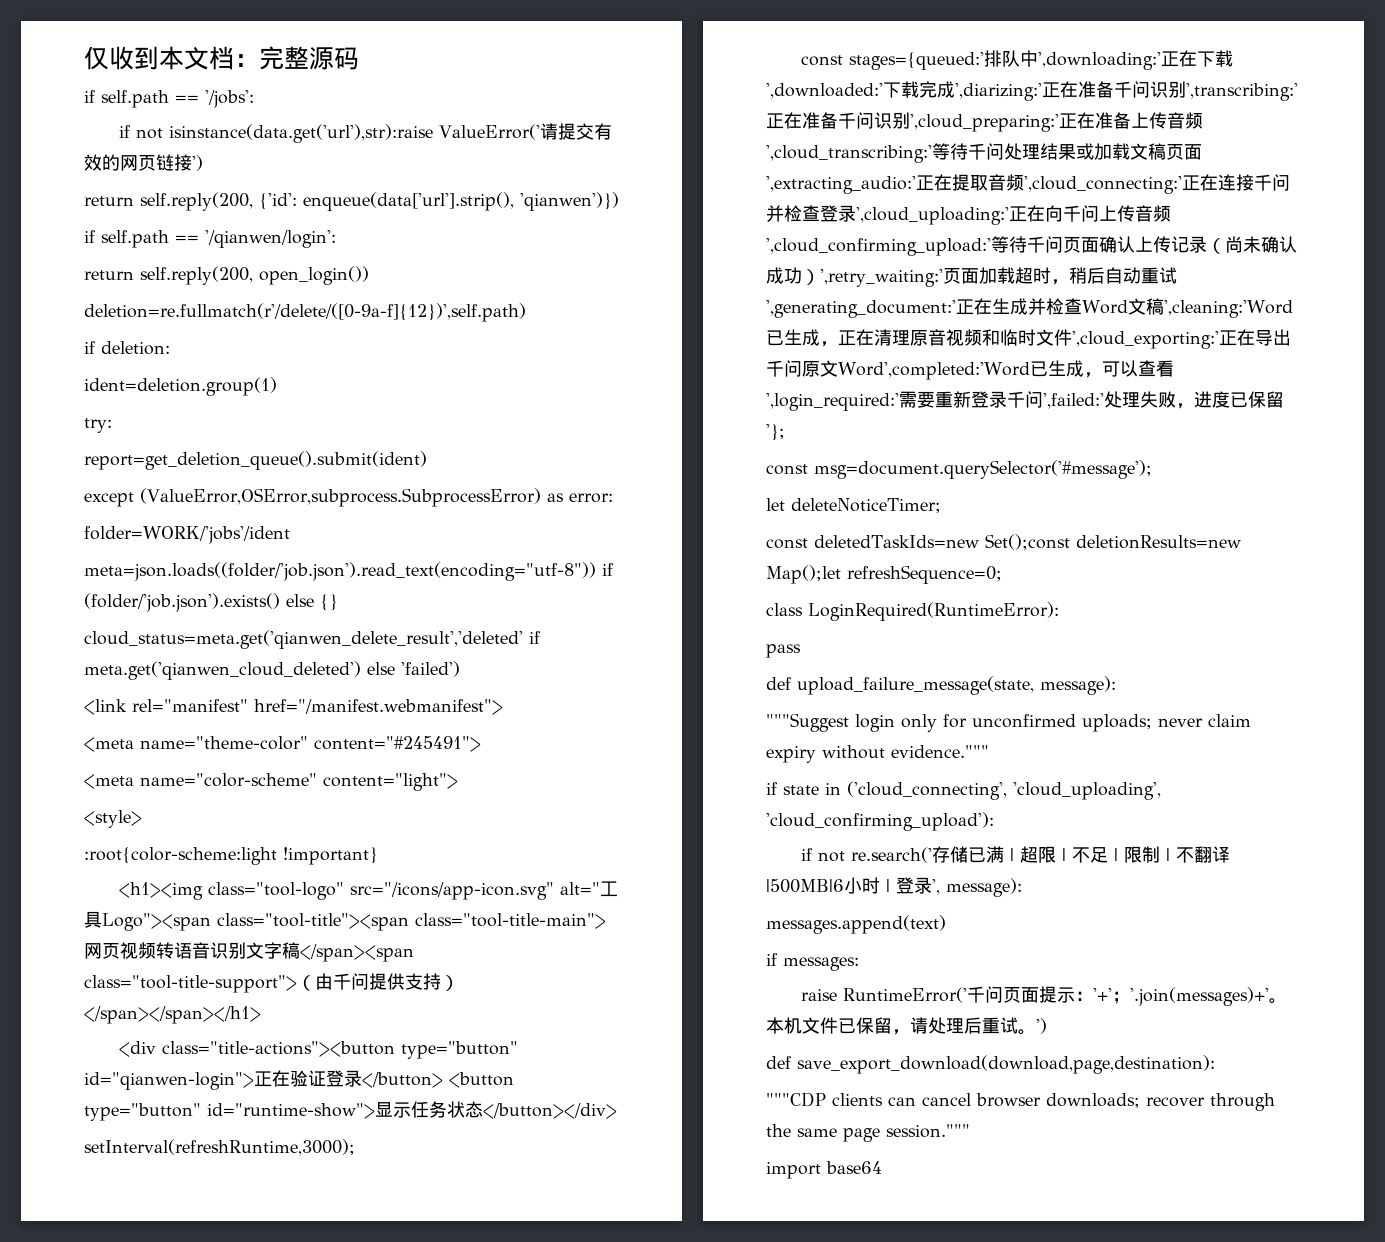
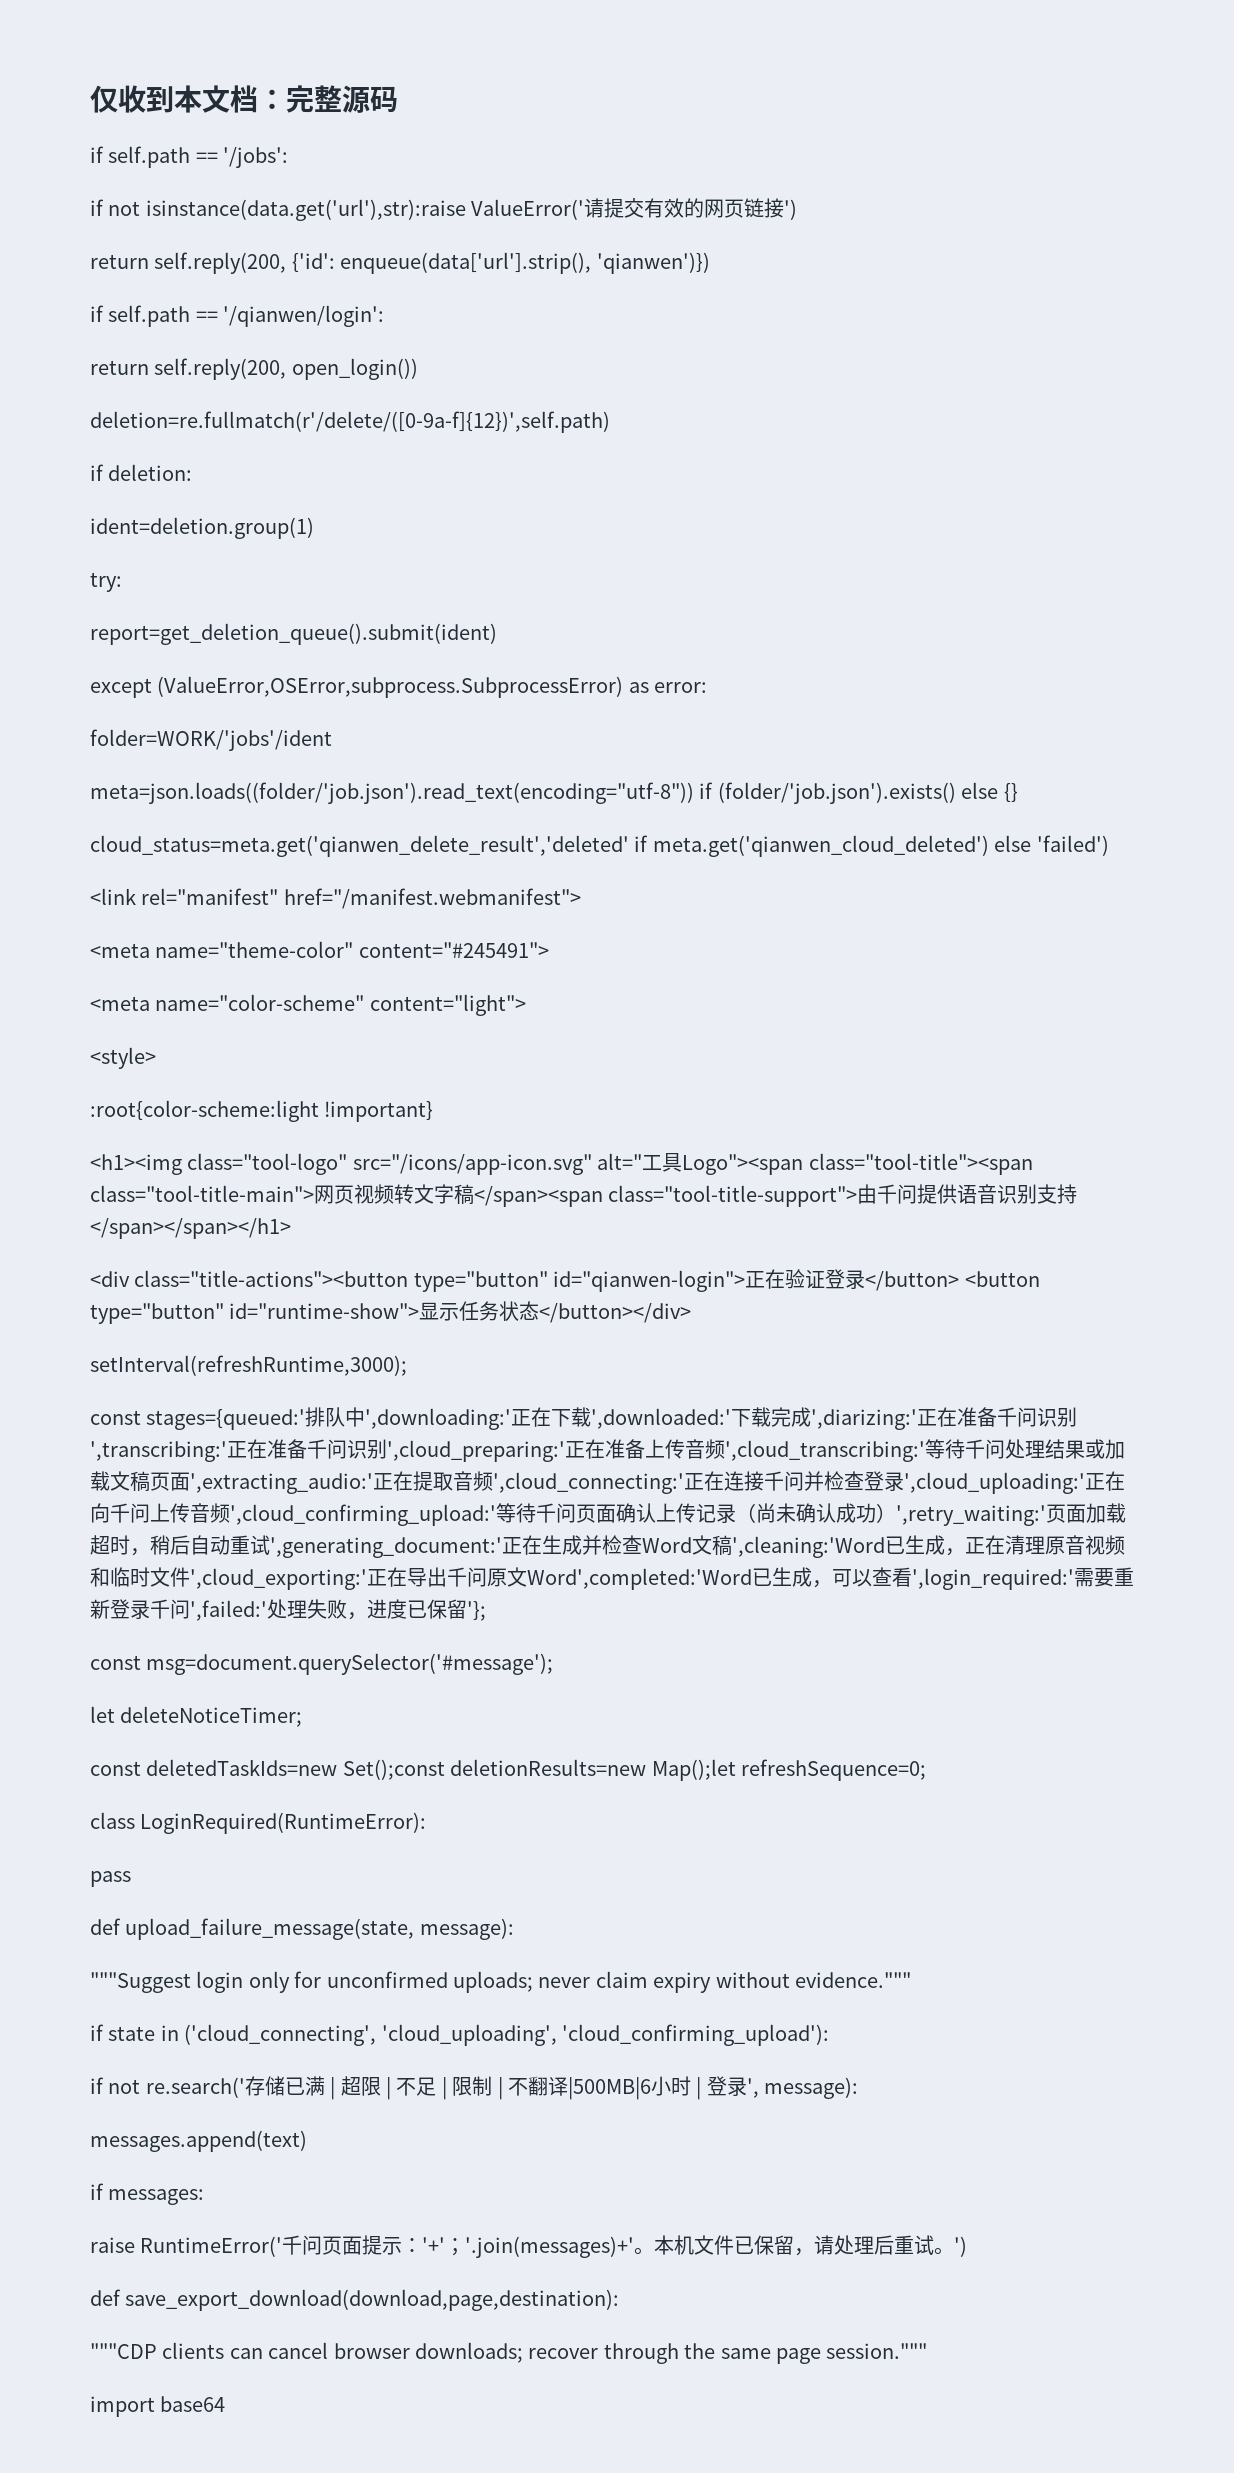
- <h1><img class="tool-logo" src="/icons/app-icon.svg" alt="工具Logo"><span class="tool-title"><span class="tool-title-main">网页视频转语音识别文字稿</span><span class="tool-title-support">（由千问提供支持）</span></span></h1>
+ <h1><img class="tool-logo" src="/icons/app-icon.svg" alt="工具Logo"><span class="tool-title"><span class="tool-title-main">网页视频转文字稿</span><span class="tool-title-support">由千问提供语音识别支持</span></span></h1>

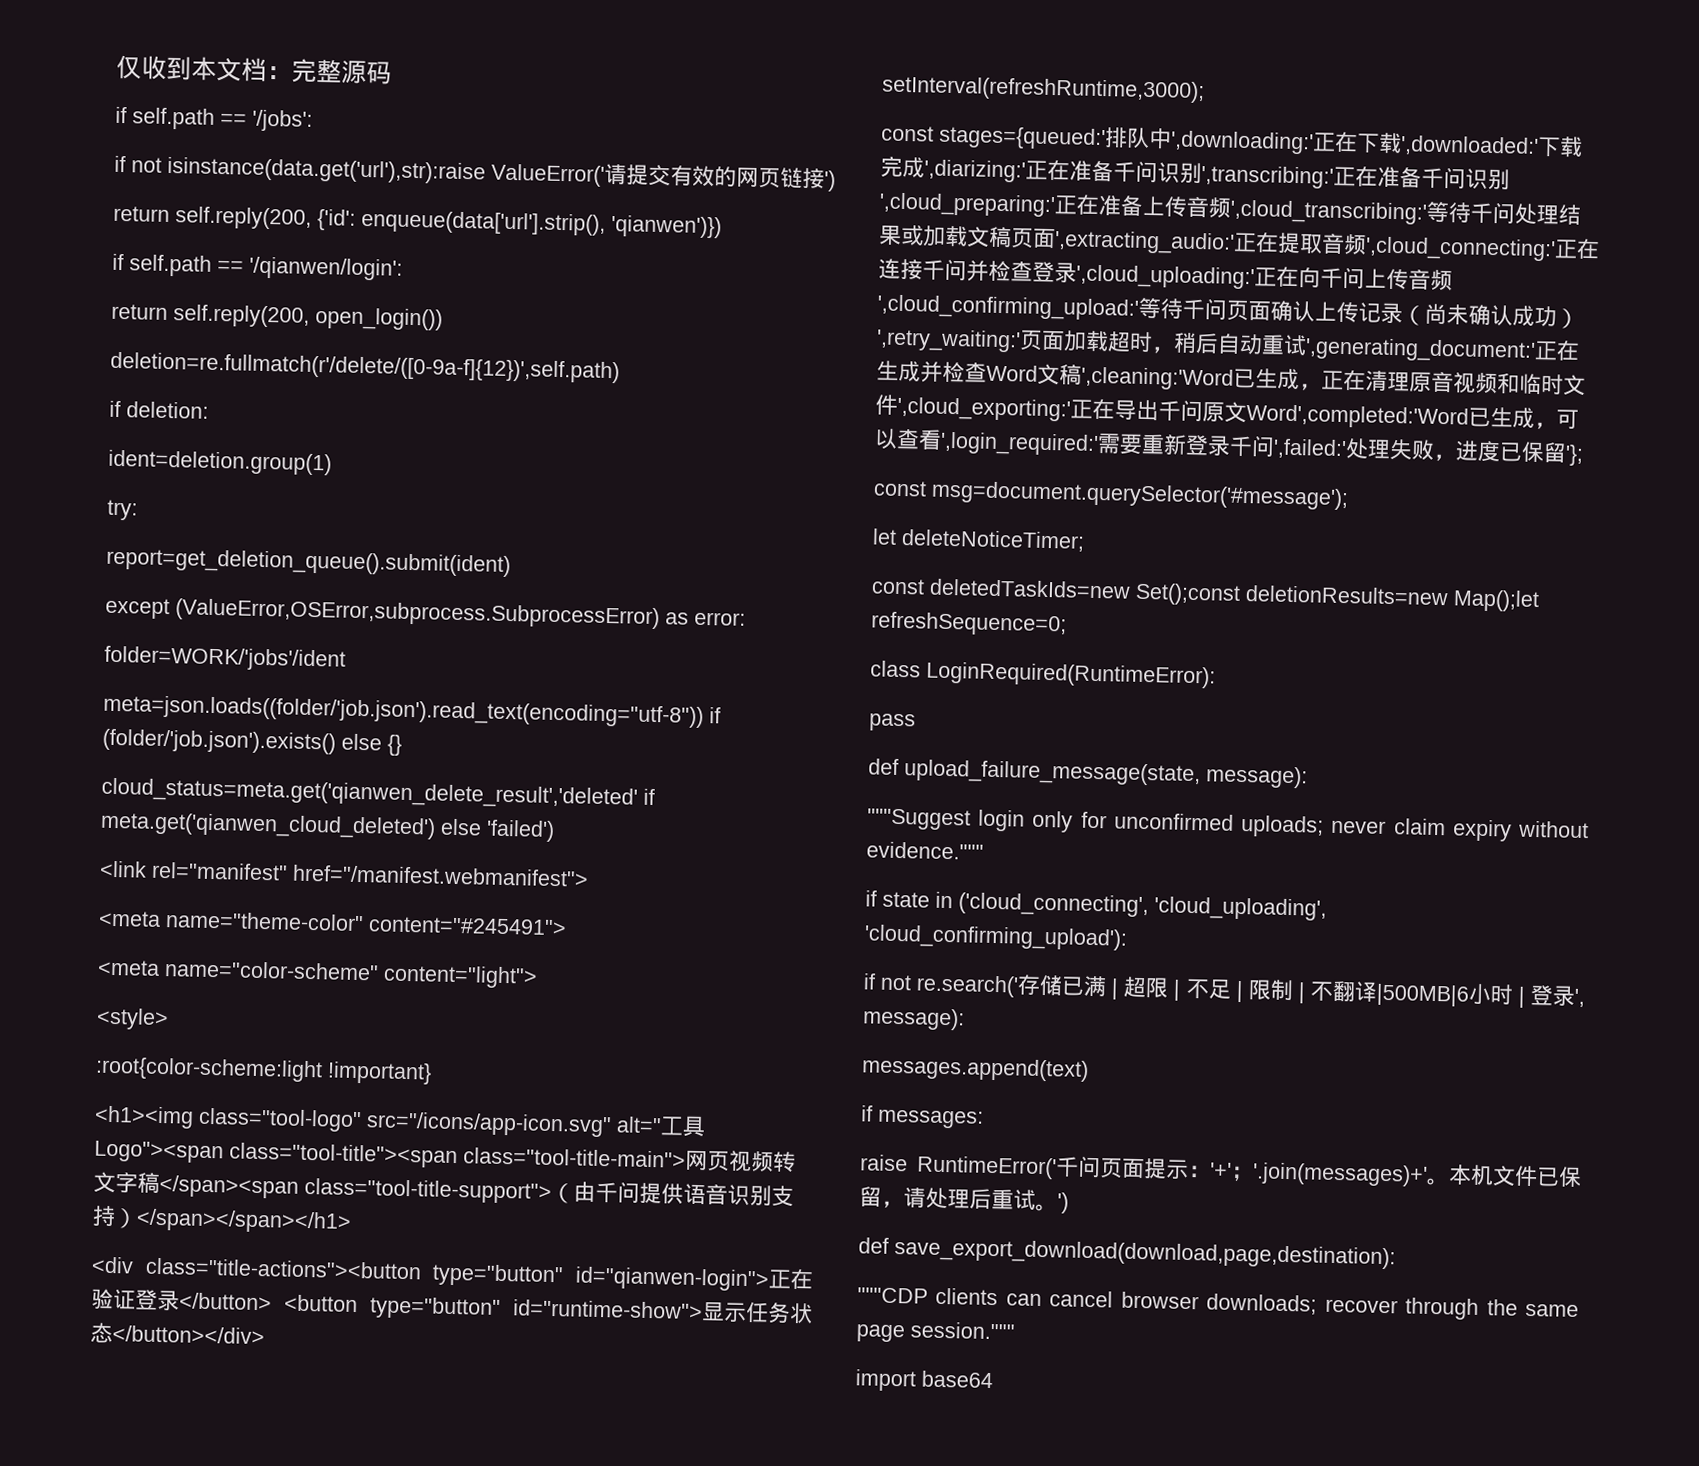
- <h1><img class="tool-logo" src="/icons/app-icon.svg" alt="工具Logo"><span class="tool-title"><span class="tool-title-main">网页视频转文字稿</span><span class="tool-title-support">由千问提供语音识别支持</span></span></h1>
+ <h1><img class="tool-logo" src="/icons/app-icon.svg" alt="工具Logo"><span class="tool-title"><span class="tool-title-main">网页视频转文字稿</span><span class="tool-title-support">（由千问提供语音识别支持）</span></span></h1>

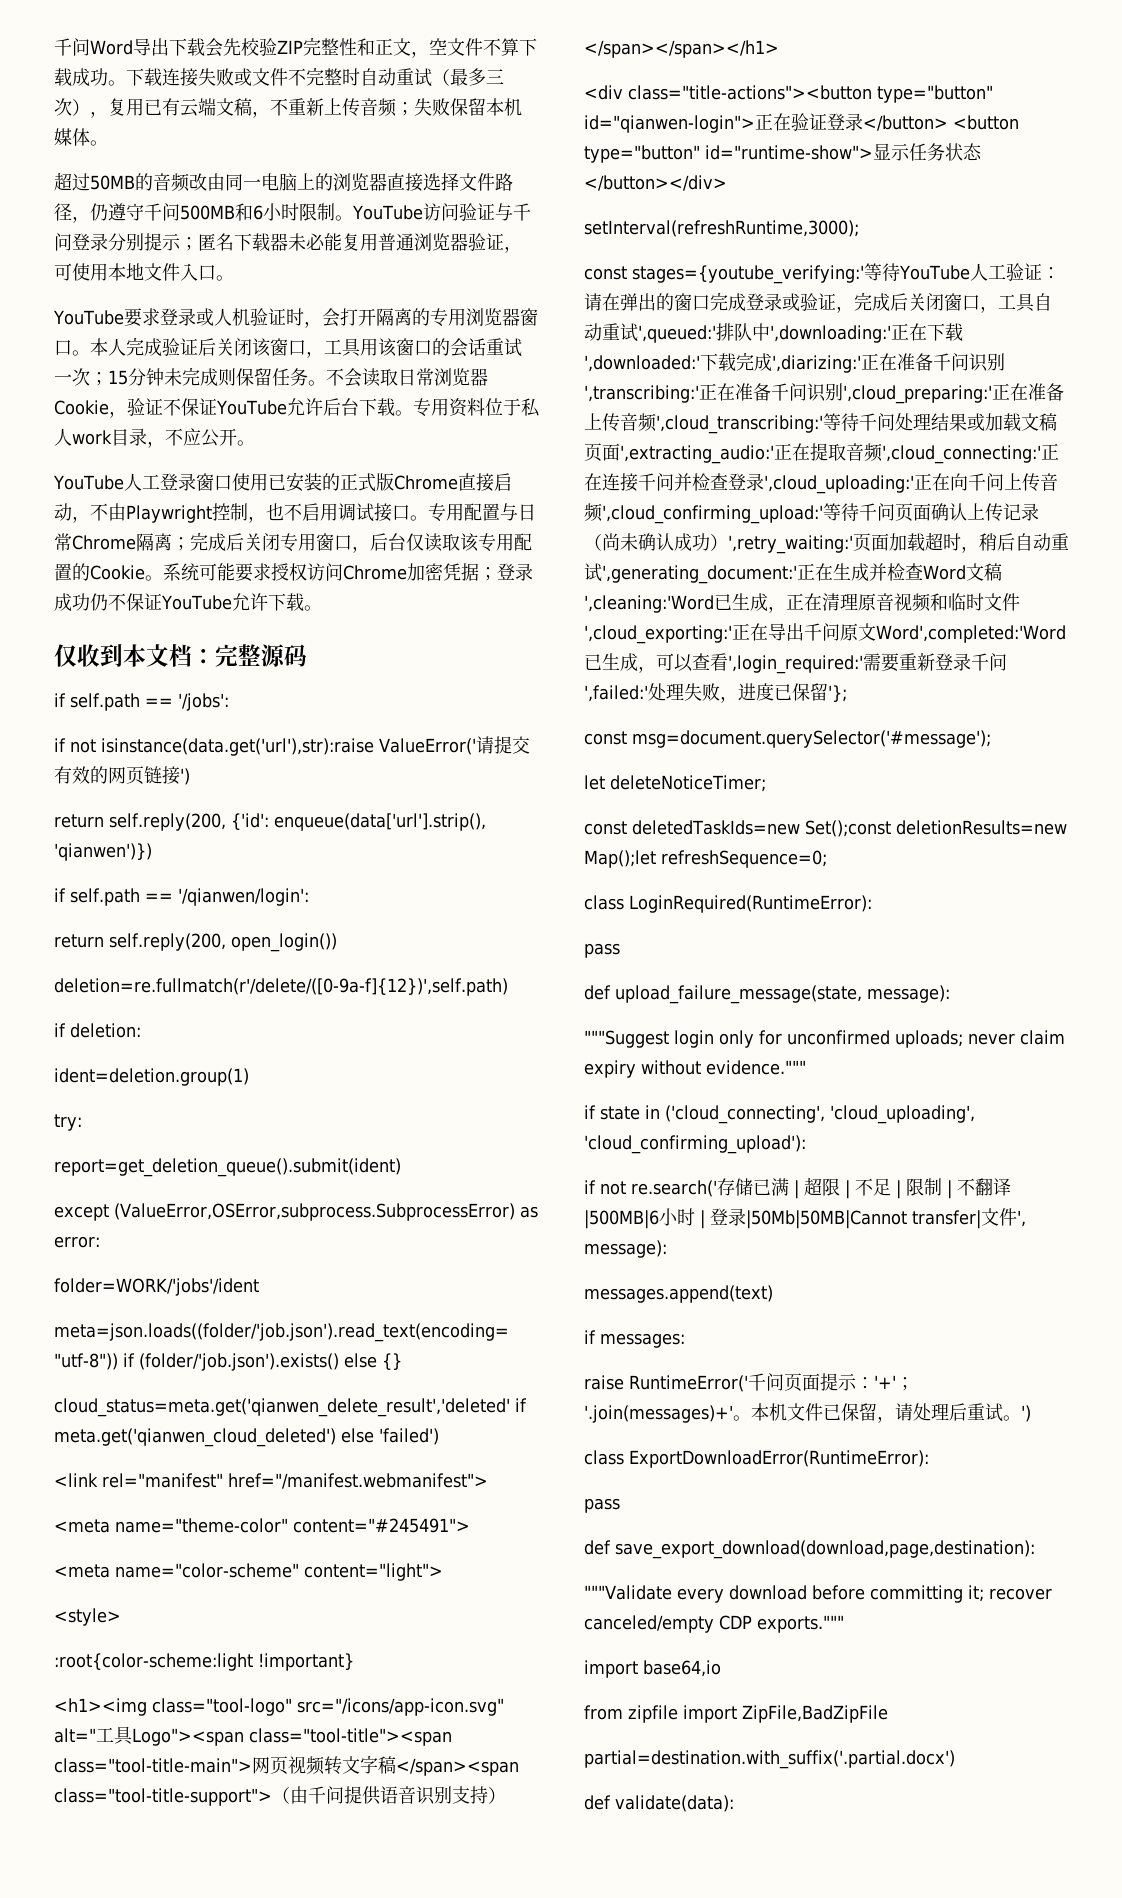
+ 千问Word导出下载会先校验ZIP完整性和正文，空文件不算下载成功。下载连接失败或文件不完整时自动重试（最多三次），复用已有云端文稿，不重新上传音频；失败保留本机媒体。
+ 超过50MB的音频改由同一电脑上的浏览器直接选择文件路径，仍遵守千问500MB和6小时限制。YouTube访问验证与千问登录分别提示；匿名下载器未必能复用普通浏览器验证，可使用本地文件入口。
+ YouTube要求登录或人机验证时，会打开隔离的专用浏览器窗口。本人完成验证后关闭该窗口，工具用该窗口的会话重试一次；15分钟未完成则保留任务。不会读取日常浏览器Cookie，验证不保证YouTube允许后台下载。专用资料位于私人work目录，不应公开。
+ YouTube人工登录窗口使用已安装的正式版Chrome直接启动，不由Playwright控制，也不启用调试接口。专用配置与日常Chrome隔离；完成后关闭专用窗口，后台仅读取该专用配置的Cookie。系统可能要求授权访问Chrome加密凭据；登录成功仍不保证YouTube允许下载。
- const stages={queued:'
+ const stages={youtube_verifying:'等待YouTube人工验证：请在弹出的窗口完成登录或验证，完成后关闭窗口，工具自动重试',queued:'
- if not re.search('存储已满 | 超限 | 不足 | 限制 | 不翻译|500MB|6小时 | 登录', message):
+ if not re.search('存储已满 | 超限 | 不足 | 限制 | 不翻译|500MB|6小时 | 登录|50Mb|50MB|Cannot transfer|文件', message):
+ class ExportDownloadError(RuntimeError):
+ pass
- """CDP clients can cancel browser downloads; recover through the same page session."""
- import base64
+ """Validate every download before committing it; recover canceled/empty CDP exports."""
+ import base64,io
+ from zipfile import ZipFile,BadZipFile
+ partial=destination.with_suffix('.partial.docx')
+ def validate(data):

